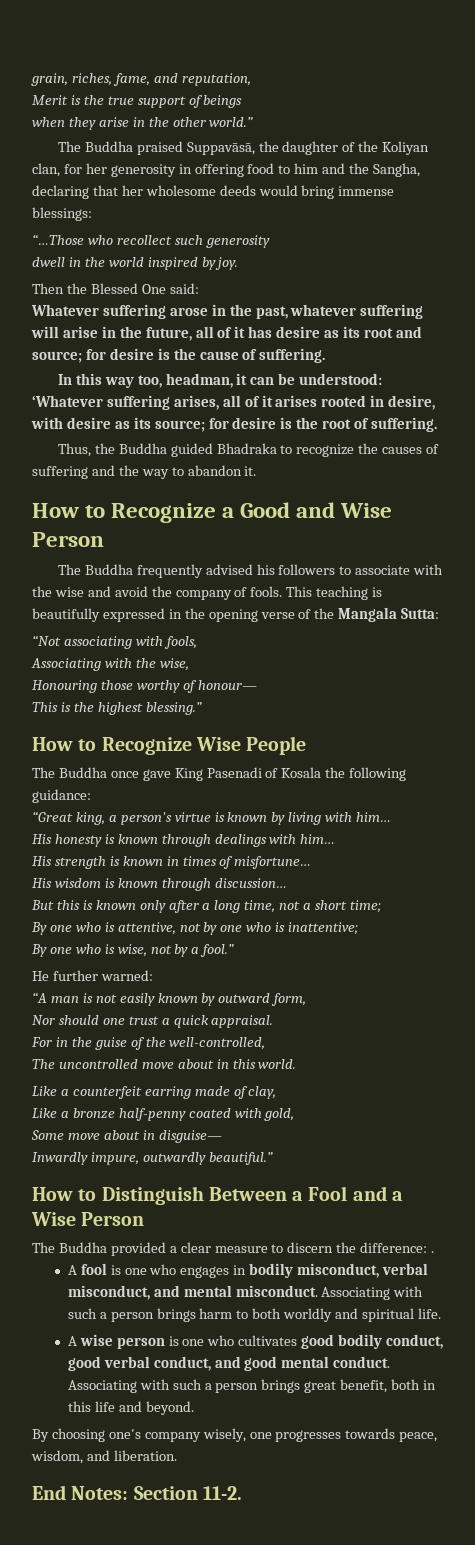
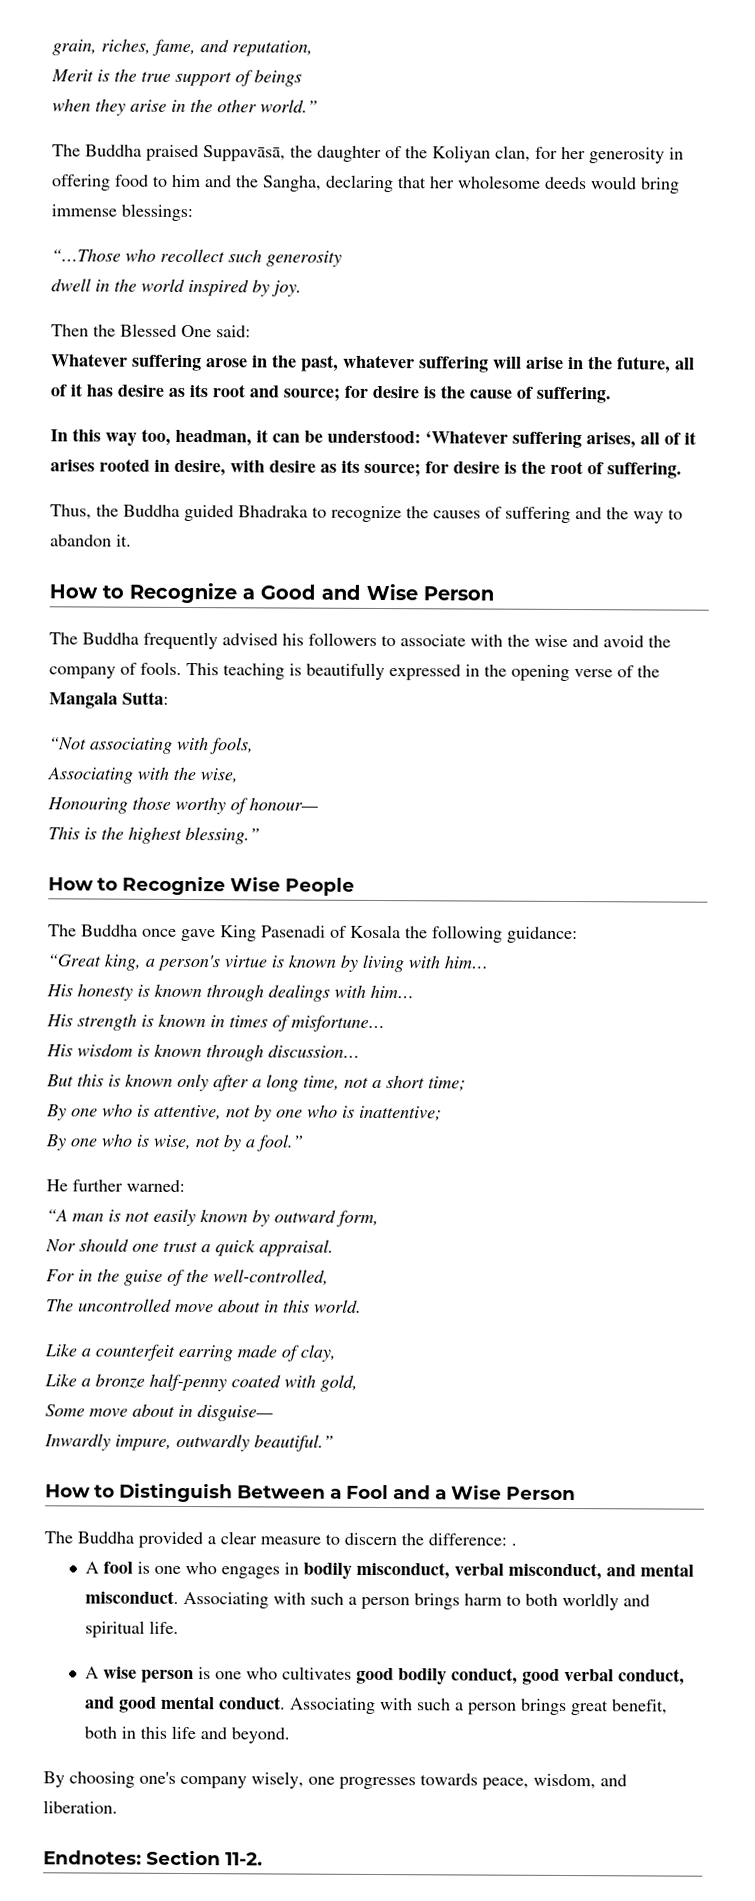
- End Notes: Section 11-2.
+ Endnotes: Section 11-2.

